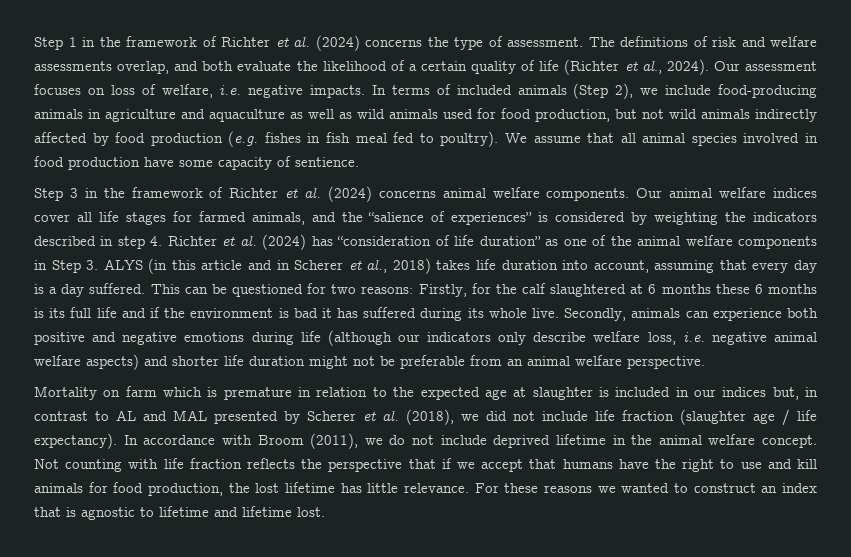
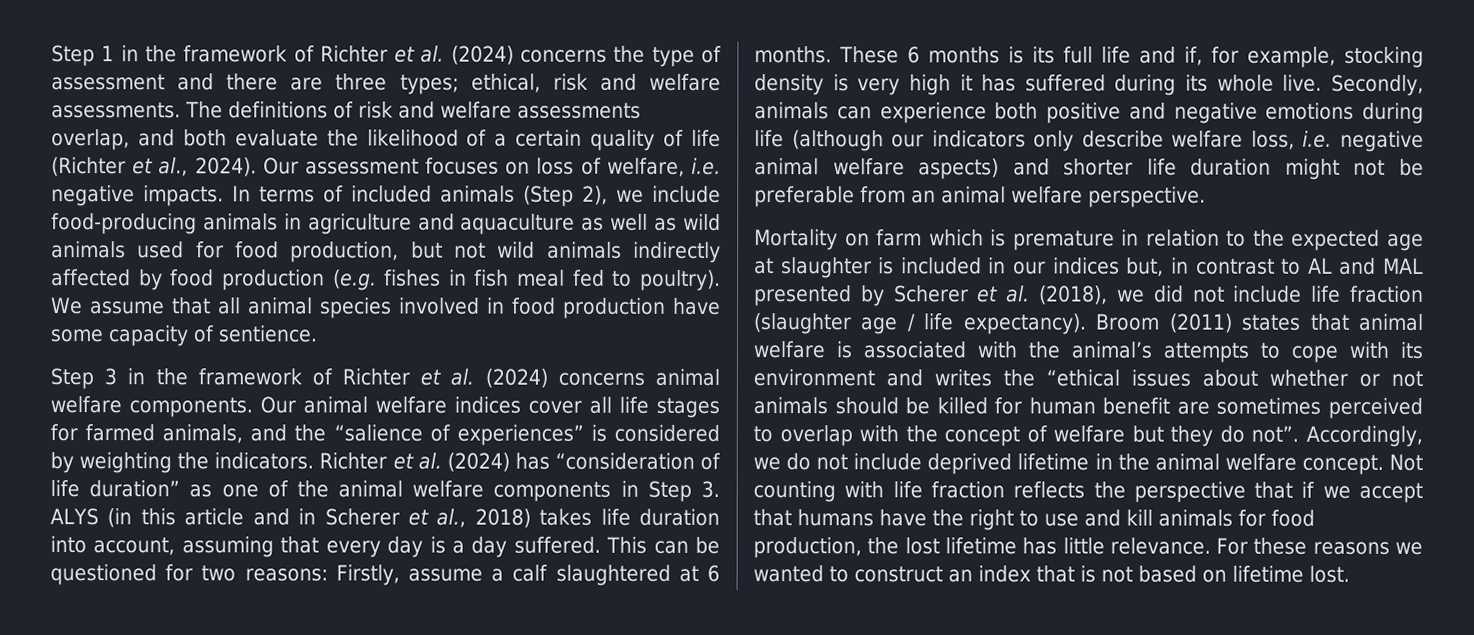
- Step 1 in the framework of Richter et al. (2024) concerns the type of assessment.
+ Step 1 in the framework of Richter et al. (2024) concerns the type of assessment and there are three types; ethical, risk and welfare assessments.
- Our animal welfare indices cover all life stages for farmed animals, and the “salience of experiences” is considered by weighting the indicators described in step 4. Richter et al. (2024) has “consideration of life duration” as one of the animal welfare components in Step 3. ALYS (in this article and in Scherer et al., 2018) takes life duration into account, assuming that every day is a day suffered.
+ Our animal welfare indices cover all life stages for farmed animals, and the “salience of experiences” is considered by weighting the indicators. Richter et al. (2024) has “consideration of life duration” as one of the animal welfare components in Step 3. ALYS (in this article and in Scherer et al., 2018) takes life duration into account, assuming that every day is a day suffered.
- This can be questioned for two reasons: Firstly, for the calf slaughtered at 6 months these 6 months is its full life and if the environment is bad it has suffered during its whole live.
+ This can be questioned for two reasons: Firstly, assume a calf slaughtered at 6 months. These 6 months is its full life and if, for example, stocking density is very high it has suffered during its whole live.
- In accordance with Broom (2011), we do not include deprived lifetime in the animal welfare concept.
+ Broom (2011) states that animal welfare is associated with the animal’s attempts to cope with its environment and writes the “ethical issues about whether or not animals should be killed for human benefit are sometimes perceived to overlap with the concept of welfare but they do not”. Accordingly, we do not include deprived lifetime in the animal welfare concept.
- For these reasons we wanted to construct an index that is agnostic to lifetime and lifetime lost.
+ For these reasons we wanted to construct an index that is not based on lifetime lost.

